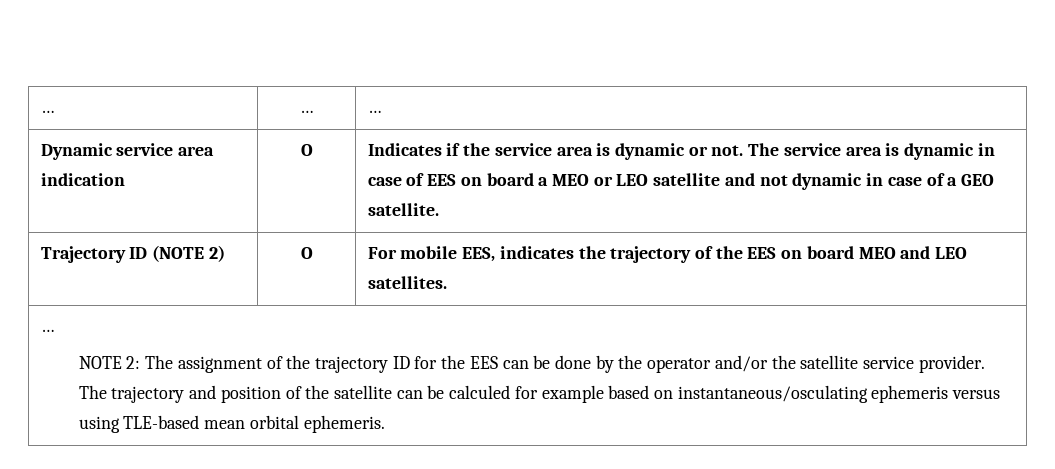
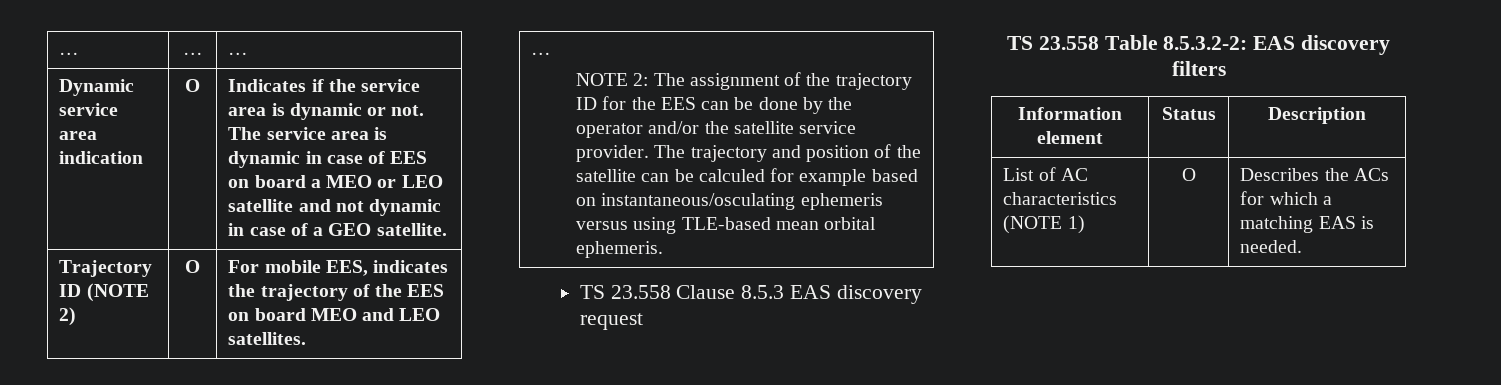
+ TS 23.558 Clause 8.5.3 EAS discovery request
+ TS 23.558 Table 8.5.3.2-2: EAS discovery filters
+ Information element | Status | Description
+ List of AC characteristics (NOTE 1) | O | Describes the ACs for which a matching EAS is needed.

